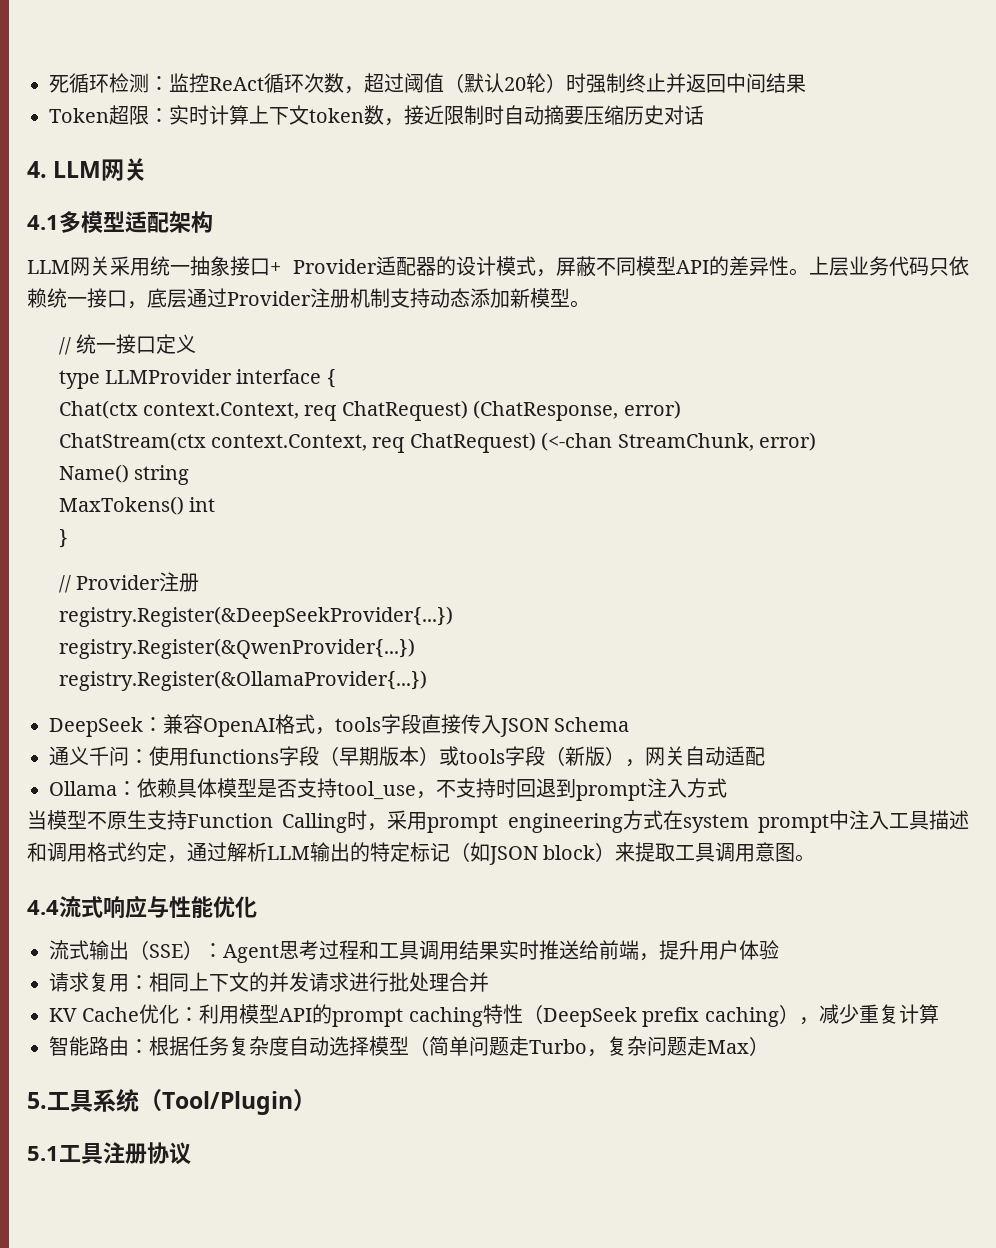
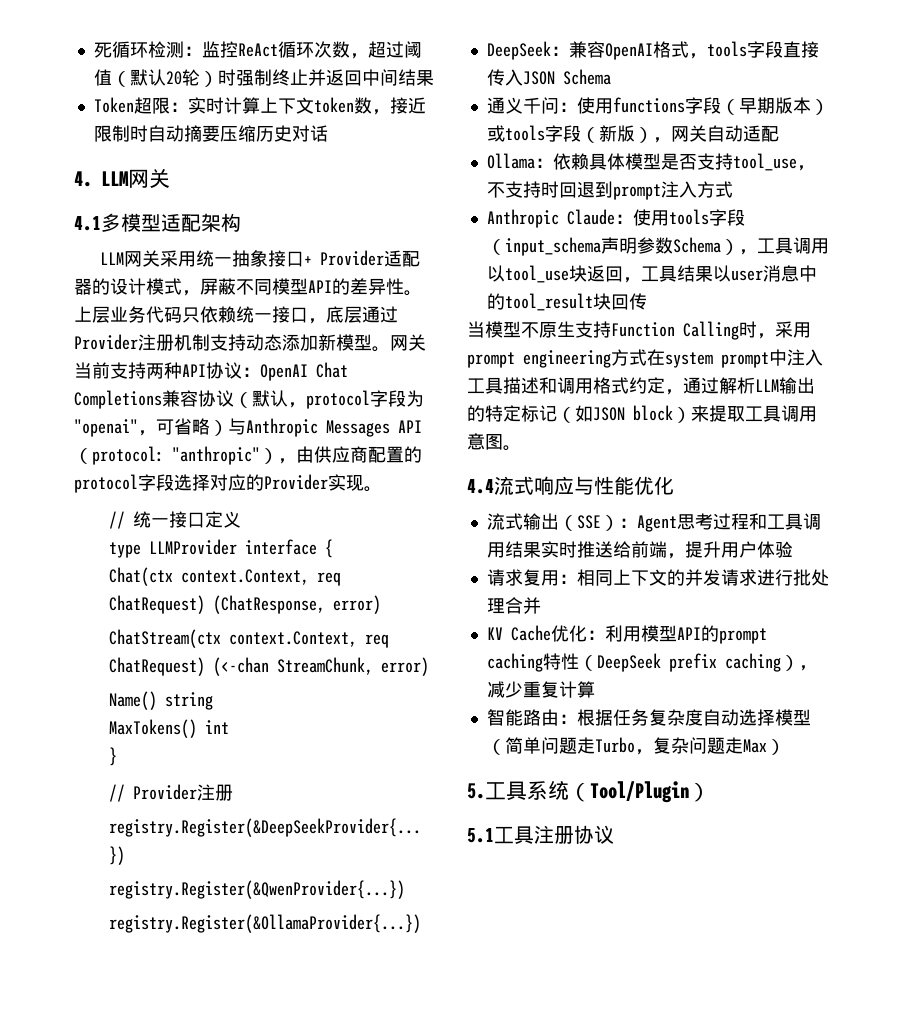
+ 网关当前支持两种API协议：OpenAI Chat Completions兼容协议（默认，protocol字段为"openai"，可省略）与Anthropic Messages API（protocol: "anthropic"），由供应商配置的protocol字段选择对应的Provider实现。
+ Anthropic Claude：使用tools字段（input_schema声明参数Schema），工具调用以tool_use块返回，工具结果以user消息中的tool_result块回传

